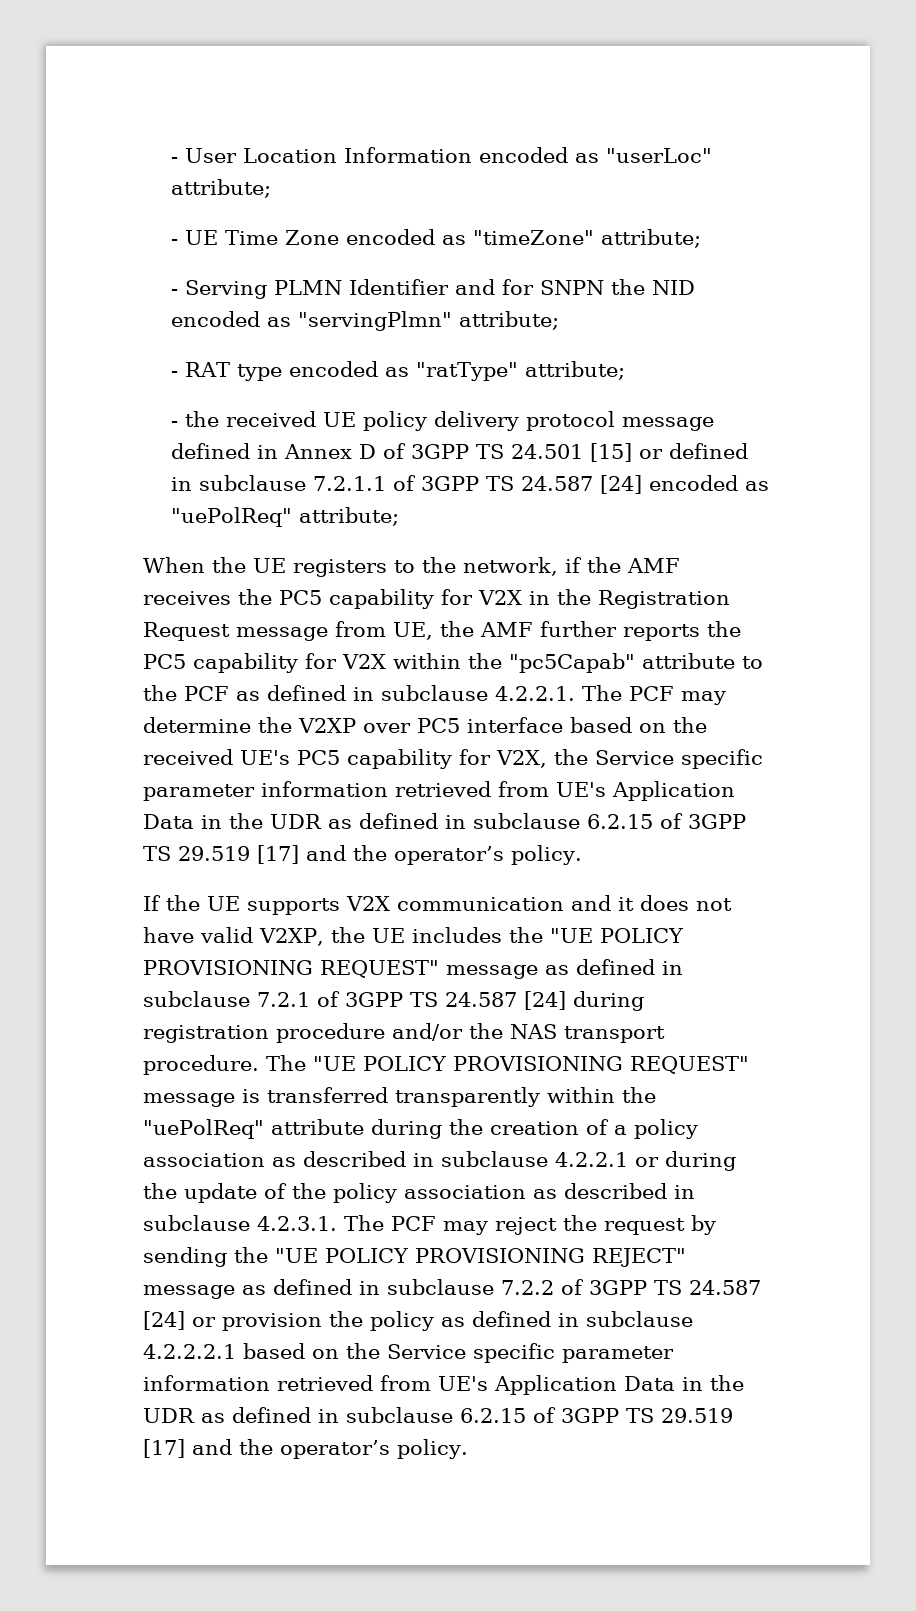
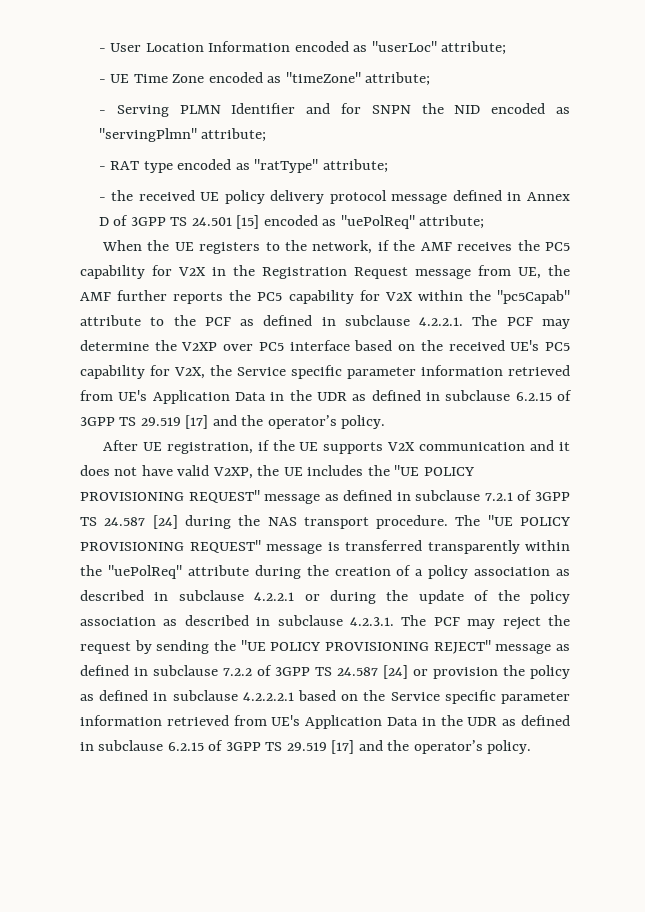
- - the received UE policy delivery protocol message defined in Annex D of 3GPP TS 24.501 [15] or defined in subclause 7.2.1.1 of 3GPP TS 24.587 [24] encoded as "uePolReq" attribute;
+ - the received UE policy delivery protocol message defined in Annex D of 3GPP TS 24.501 [15] encoded as "uePolReq" attribute;
- If the UE supports V2X communication and it does not have valid V2XP, the UE includes the "UE POLICY PROVISIONING REQUEST" message as defined in subclause 7.2.1 of 3GPP TS 24.587 [24] during registration procedure and/or the NAS transport procedure.
+ After UE registration, if the UE supports V2X communication and it does not have valid V2XP, the UE includes the "UE POLICY PROVISIONING REQUEST" message as defined in subclause 7.2.1 of 3GPP TS 24.587 [24] during the NAS transport procedure.

